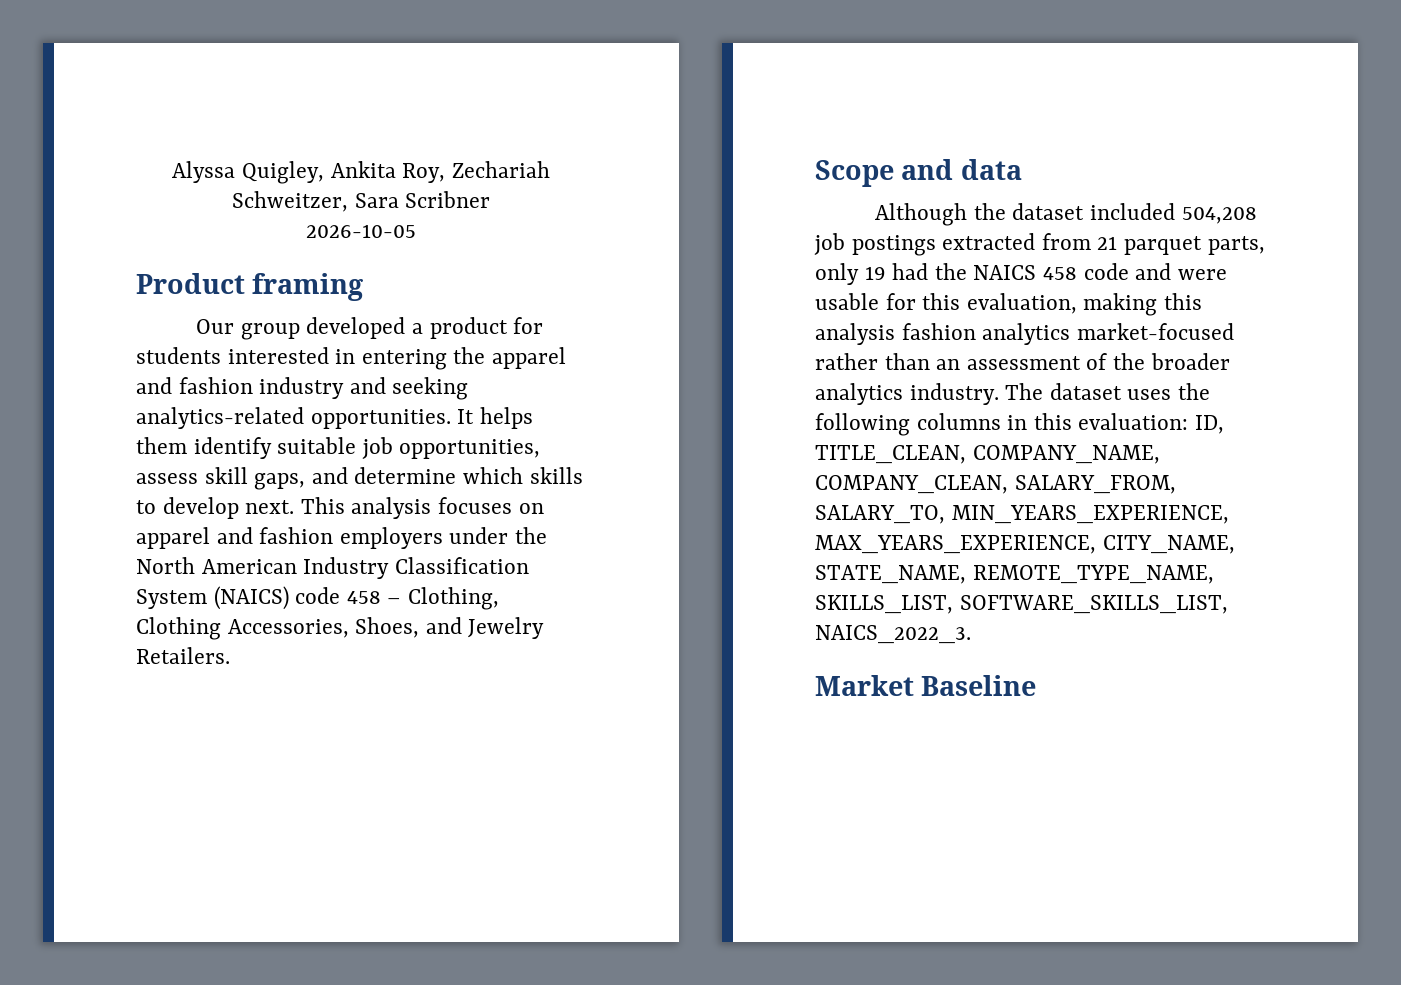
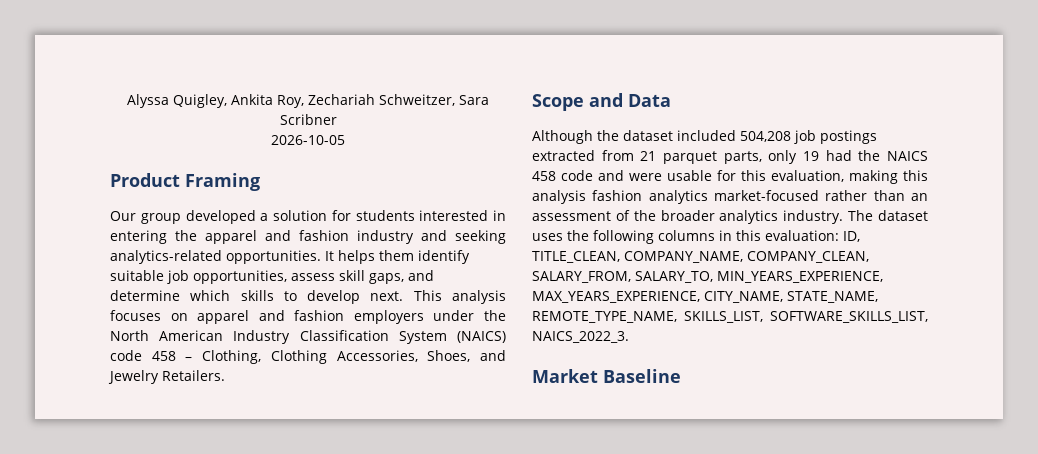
- Product framing
+ Product Framing
- Our group developed a product for students interested in entering the apparel and fashion industry and seeking analytics-related opportunities.
+ Our group developed a solution for students interested in entering the apparel and fashion industry and seeking analytics-related opportunities.
- Scope and data
+ Scope and Data

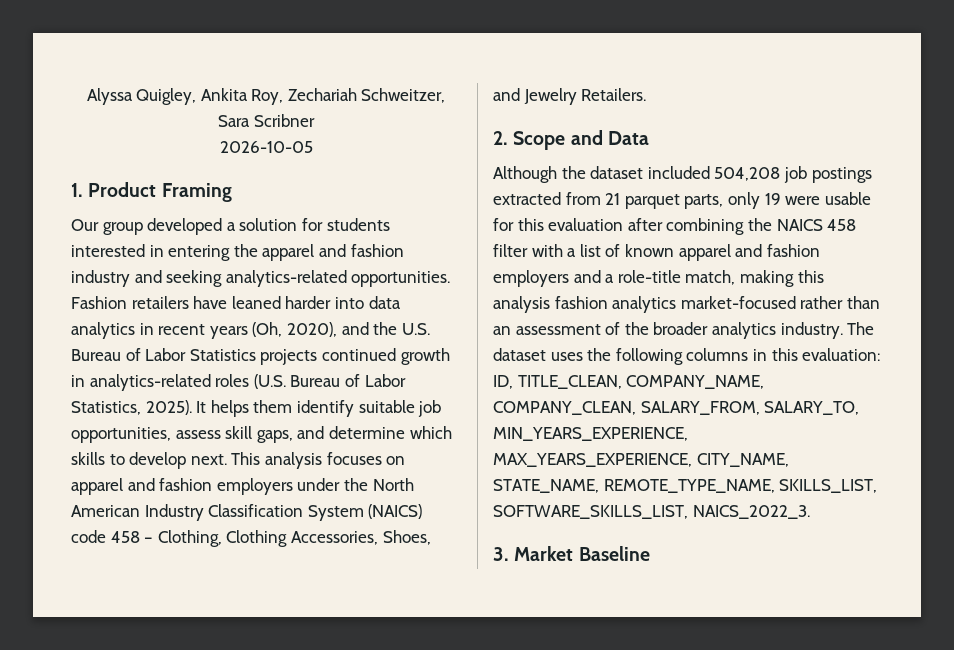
- Product Framing
+ 1. Product Framing
+ Fashion retailers have leaned harder into data analytics in recent years (Oh, 2020), and the U.S. Bureau of Labor Statistics projects continued growth in analytics-related roles (U.S. Bureau of Labor Statistics, 2025).
- Scope and Data
+ 2. Scope and Data
- Although the dataset included 504,208 job postings extracted from 21 parquet parts, only 19 had the NAICS 458 code and were usable for this evaluation, making this analysis fashion analytics market-focused rather than an assessment of the broader analytics industry.
+ Although the dataset included 504,208 job postings extracted from 21 parquet parts, only 19 were usable for this evaluation after combining the NAICS 458 filter with a list of known apparel and fashion employers and a role-title match, making this analysis fashion analytics market-focused rather than an assessment of the broader analytics industry.
- Market Baseline
+ 3. Market Baseline

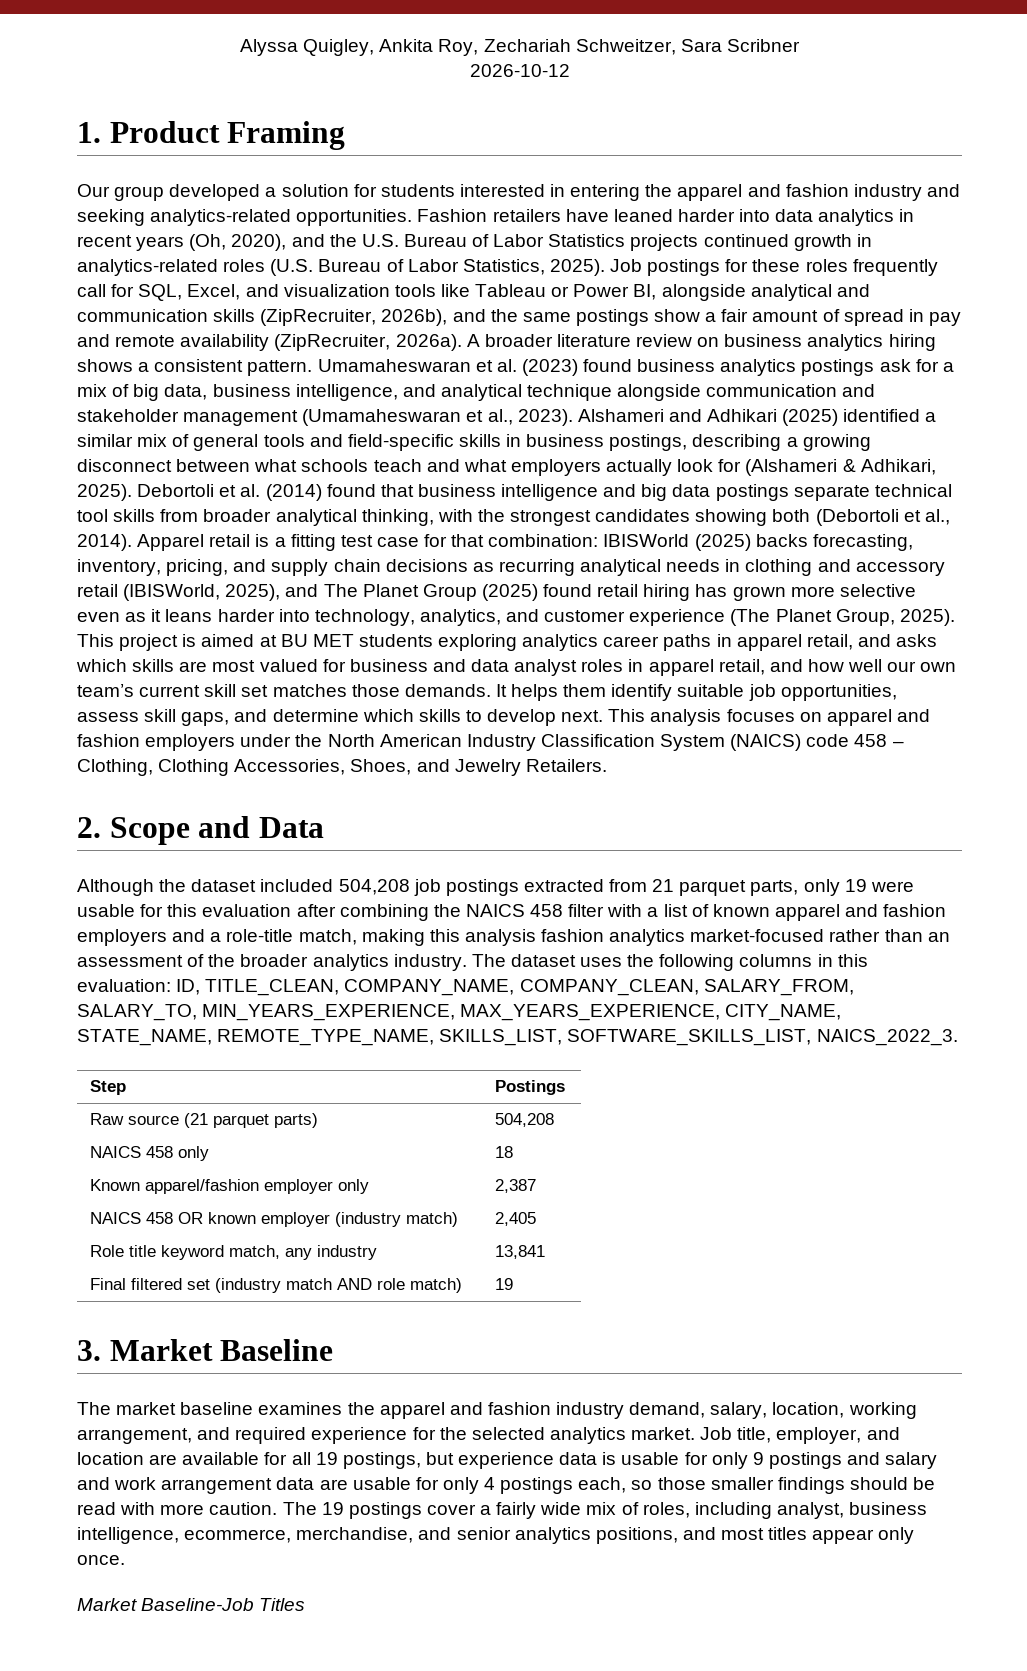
- 2026-10-05
+ 2026-10-12
+ Job postings for these roles frequently call for SQL, Excel, and visualization tools like Tableau or Power BI, alongside analytical and communication skills (ZipRecruiter, 2026b), and the same postings show a fair amount of spread in pay and remote availability (ZipRecruiter, 2026a). A broader literature review on business analytics hiring shows a consistent pattern. Umamaheswaran et al. (2023) found business analytics postings ask for a mix of big data, business intelligence, and analytical technique alongside communication and stakeholder management (Umamaheswaran et al., 2023). Alshameri and Adhikari (2025) identified a similar mix of general tools and field-specific skills in business postings, describing a growing disconnect between what schools teach and what employers actually look for (Alshameri & Adhikari, 2025). Debortoli et al. (2014) found that business intelligence and big data postings separate technical tool skills from broader analytical thinking, with the strongest candidates showing both (Debortoli et al., 2014). Apparel retail is a fitting test case for that combination: IBISWorld (2025) backs forecasting, inventory, pricing, and supply chain decisions as recurring analytical needs in clothing and accessory retail (IBISWorld, 2025), and The Planet Group (2025) found retail hiring has grown more selective even as it leans harder into technology, analytics, and customer experience (The Planet Group, 2025). This project is aimed at BU MET students exploring analytics career paths in apparel retail, and asks which skills are most valued for business and data analyst roles in apparel retail, and how well our own team’s current skill set matches those demands.
+ Step | Postings
+ Raw source (21 parquet parts) | 504,208
+ NAICS 458 only | 18
+ Known apparel/fashion employer only | 2,387
+ NAICS 458 OR known employer (industry match) | 2,405
+ Role title keyword match, any industry | 13,841
+ Final filtered set (industry match AND role match) | 19
  3. Market Baseline
+ The market baseline examines the apparel and fashion industry demand, salary, location, working arrangement, and required experience for the selected analytics market. Job title, employer, and location are available for all 19 postings, but experience data is usable for only 9 postings and salary and work arrangement data are usable for only 4 postings each, so those smaller findings should be read with more caution. The 19 postings cover a fairly wide mix of roles, including analyst, business intelligence, ecommerce, merchandise, and senior analytics positions, and most titles appear only once.
+ Market Baseline-Job Titles

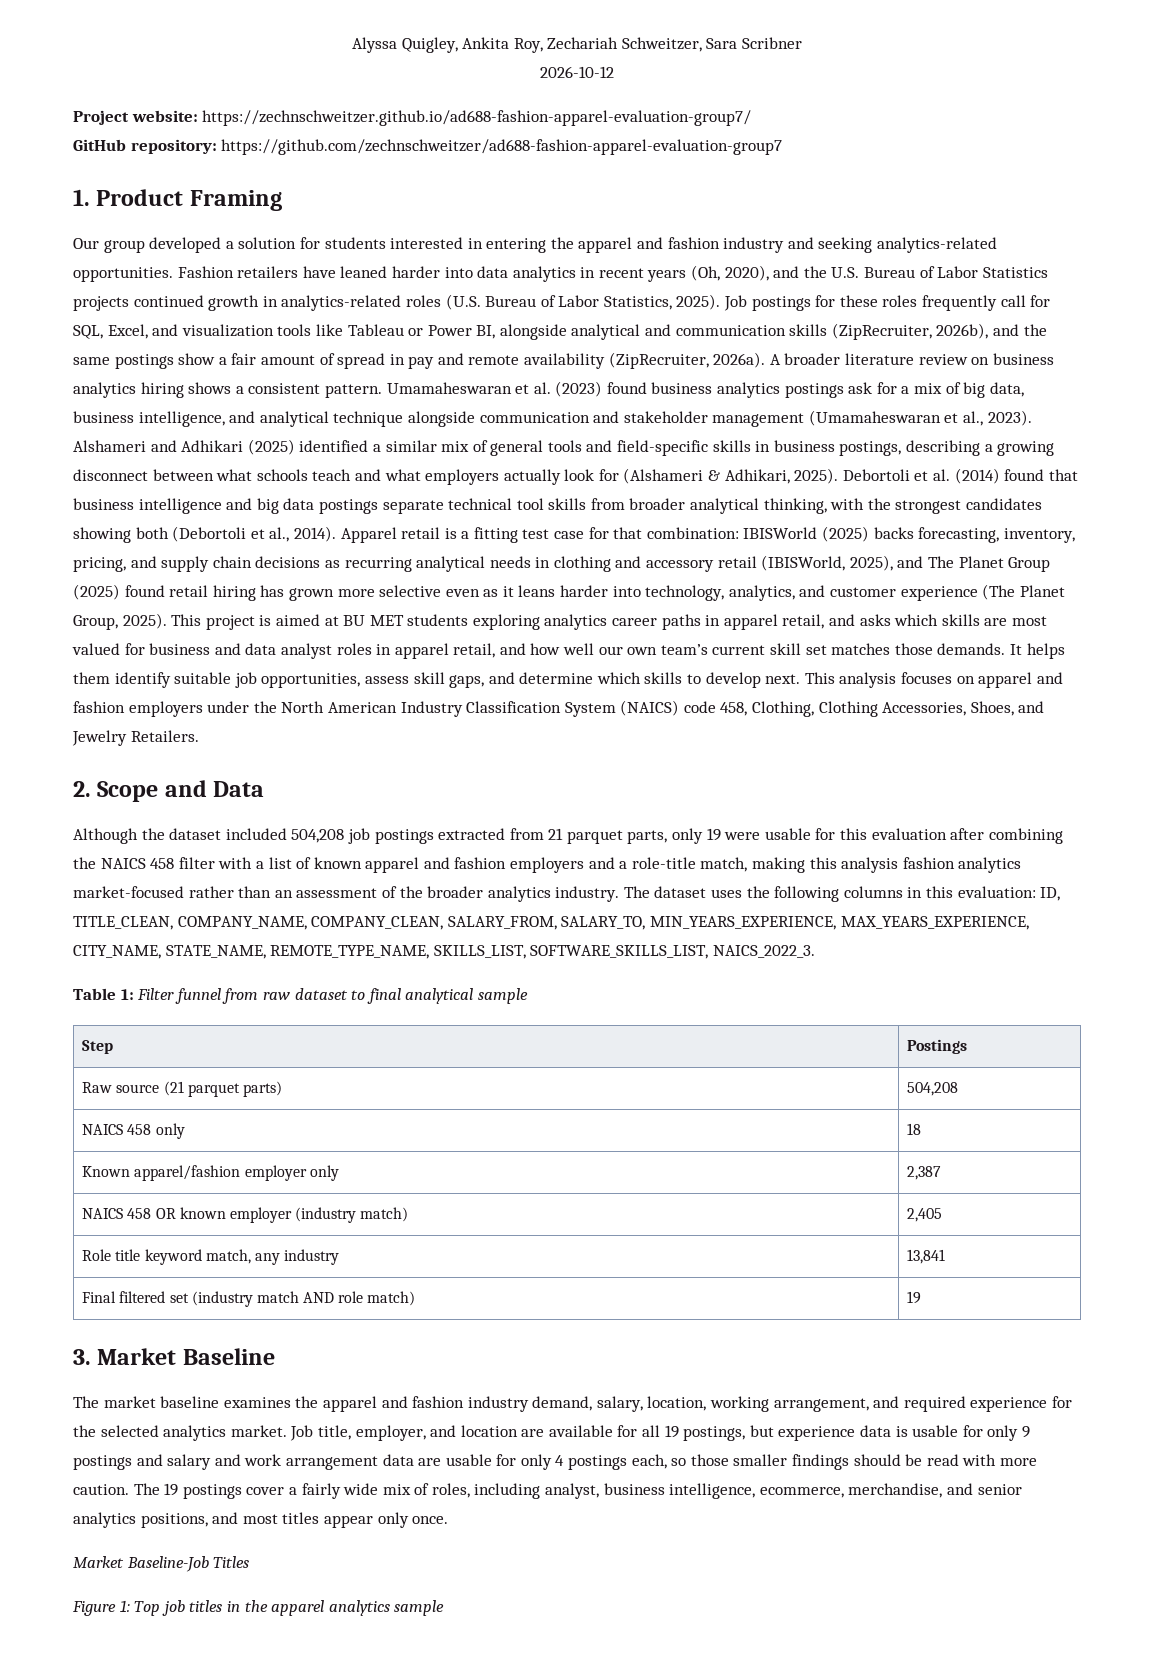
+ Project website: https://zechnschweitzer.github.io/ad688-fashion-apparel-evaluation-group7/
+ GitHub repository: https://github.com/zechnschweitzer/ad688-fashion-apparel-evaluation-group7
- This analysis focuses on apparel and fashion employers under the North American Industry Classification System (NAICS) code 458 – Clothing, Clothing Accessories, Shoes, and Jewelry Retailers.
+ This analysis focuses on apparel and fashion employers under the North American Industry Classification System (NAICS) code 458, Clothing, Clothing Accessories, Shoes, and Jewelry Retailers.
+ Table 1: Filter funnel from raw dataset to final analytical sample
+ Figure 1: Top job titles in the apparel analytics sample

